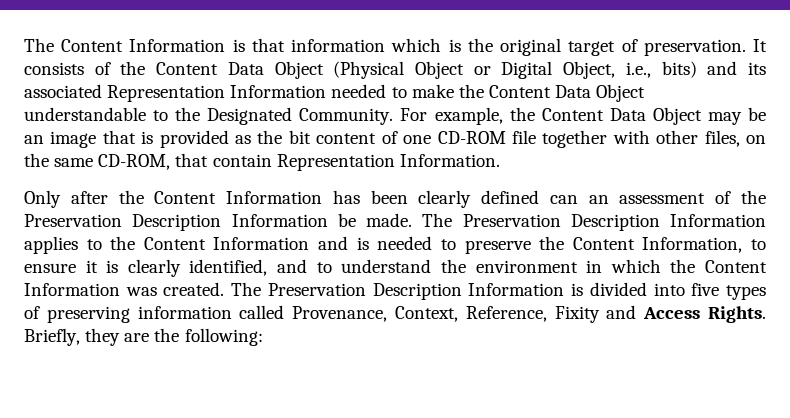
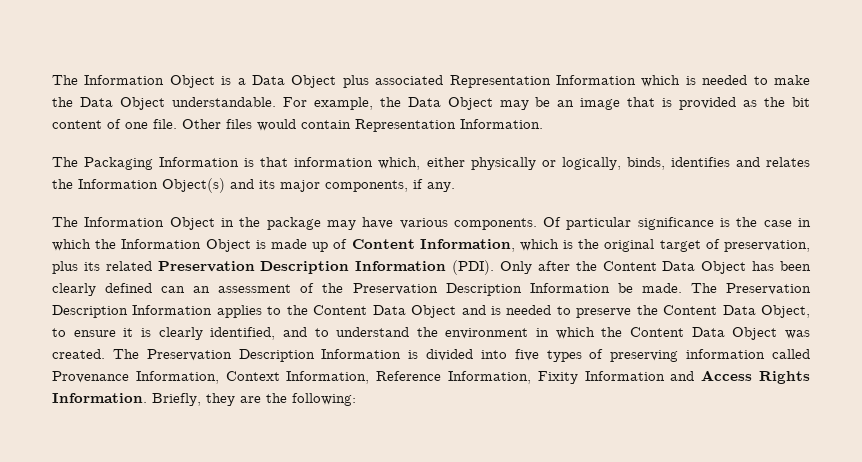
- The Content Information is that information which is the original target of preservation. It consists of the Content Data Object (Physical Object or Digital Object, i.e., bits) and its associated Representation Information needed to make the Content Data Object understandable to the Designated Community.
+ The Information Object is a Data Object plus associated Representation Information which is needed to make the Data Object understandable.
- For example, the Content Data Object may be an image that is provided as the bit content of one CD-ROM file together with other files, on the same CD-ROM, that contain Representation Information.
- Only after the Content Information has been clearly defined can an assessment of the Preservation Description Information be made.
+ For example, the Data Object may be an image that is provided as the bit content of one file. Other files would contain Representation Information.
+ The Packaging Information is that information which, either physically or logically, binds, identifies and relates the Information Object(s) and its major components, if any.
+ The Information Object in the package may have various components. Of particular significance is the case in which the Information Object is made up of Content Information, which is the original target of preservation, plus its related Preservation Description Information (PDI). Only after the Content Data Object has been clearly defined can an assessment of the Preservation Description Information be made.
- The Preservation Description Information applies to the Content Information and is needed to preserve the Content Information, to ensure it is clearly identified, and to understand the environment in which the Content Information was created.
+ The Preservation Description Information applies to the Content Data Object and is needed to preserve the Content Data Object, to ensure it is clearly identified, and to understand the environment in which the Content Data Object was created.
- The Preservation Description Information is divided into five types of preserving information called Provenance, Context, Reference, Fixity and Access Rights.
+ The Preservation Description Information is divided into five types of preserving information called Provenance Information, Context Information, Reference Information, Fixity Information and Access Rights Information.

